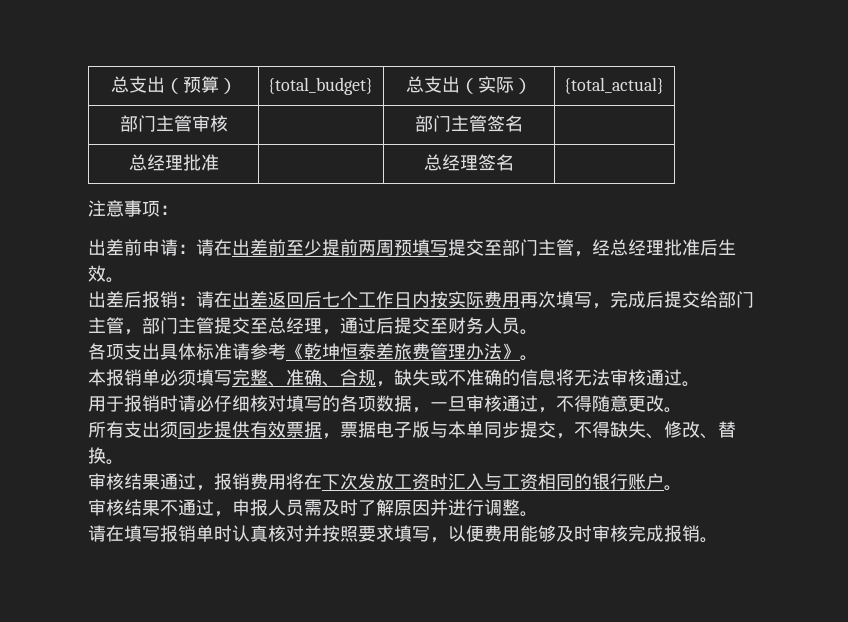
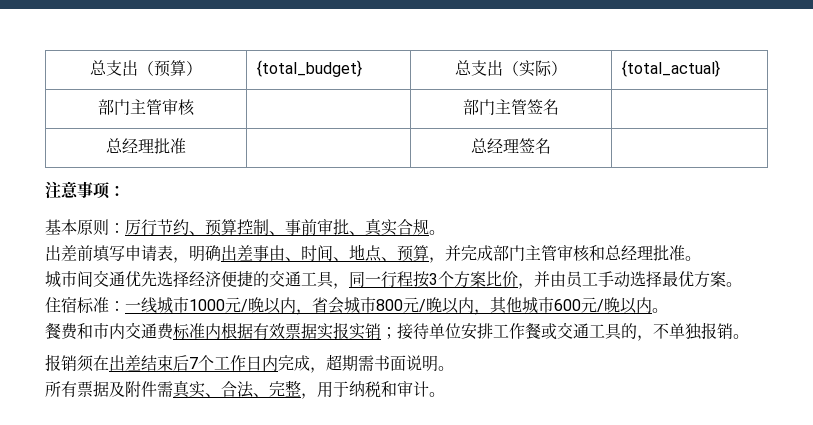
- 出差前申请：请在出差前至少提前两周预填写提交至部门主管，经总经理批准后生效。
- 出差后报销：请在出差返回后七个工作日内按实际费用再次填写，完成后提交给部门主管，部门主管提交至总经理，通过后提交至财务人员。
- 各项支出具体标准请参考《乾坤恒泰差旅费管理办法》。
- 本报销单必须填写完整、准确、合规，缺失或不准确的信息将无法审核通过。
- 用于报销时请必仔细核对填写的各项数据，一旦审核通过，不得随意更改。
- 所有支出须同步提供有效票据，票据电子版与本单同步提交，不得缺失、修改、替换。
- 审核结果通过，报销费用将在下次发放工资时汇入与工资相同的银行账户。
- 审核结果不通过，申报人员需及时了解原因并进行调整。
- 请在填写报销单时认真核对并按照要求填写，以便费用能够及时审核完成报销。
+ 基本原则：厉行节约、预算控制、事前审批、真实合规。
+ 出差前填写申请表，明确出差事由、时间、地点、预算，并完成部门主管审核和总经理批准。
+ 城市间交通优先选择经济便捷的交通工具，同一行程按3个方案比价，并由员工手动选择最优方案。
+ 住宿标准：一线城市1000元/晚以内，省会城市800元/晚以内，其他城市600元/晚以内。
+ 餐费和市内交通费标准内根据有效票据实报实销；接待单位安排工作餐或交通工具的，不单独报销。
+ 报销须在出差结束后7个工作日内完成，超期需书面说明。
+ 所有票据及附件需真实、合法、完整，用于纳税和审计。

